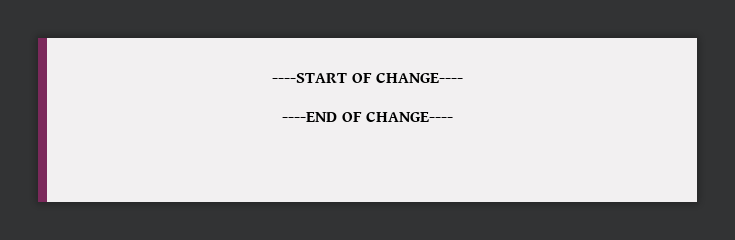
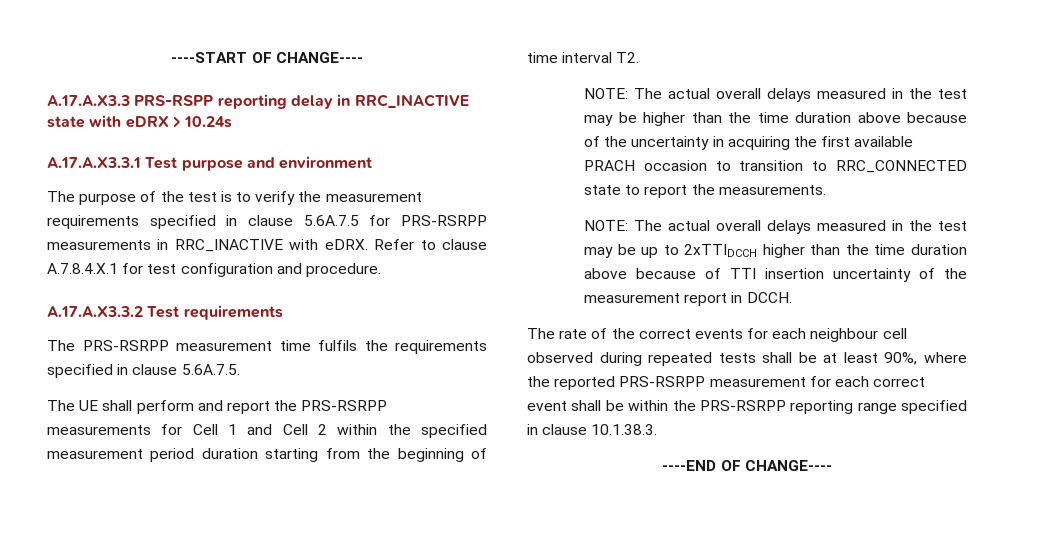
+ A.17.A.X3.3 PRS-RSPP reporting delay in RRC_INACTIVE state with eDRX > 10.24s
+ A.17.A.X3.3.1 Test purpose and environment
+ The purpose of the test is to verify the measurement requirements specified in clause 5.6A.7.5 for PRS-RSRPP measurements in RRC_INACTIVE with eDRX. Refer to clause A.7.8.4.X.1 for test configuration and procedure.
+ A.17.A.X3.3.2 Test requirements
+ The PRS-RSRPP measurement time fulfils the requirements specified in clause 5.6A.7.5.
+ The UE shall perform and report the PRS-RSRPP measurements for Cell 1 and Cell 2 within the specified measurement period duration starting from the beginning of time interval T2.
+ NOTE: The actual overall delays measured in the test may be higher than the time duration above because of the uncertainty in acquiring the first available PRACH occasion to transition to RRC_CONNECTED state to report the measurements.
+ NOTE: The actual overall delays measured in the test may be up to 2xTTIDCCH higher than the time duration above because of TTI insertion uncertainty of the measurement report in DCCH.
+ The rate of the correct events for each neighbour cell observed during repeated tests shall be at least 90%, where the reported PRS-RSRPP measurement for each correct event shall be within the PRS-RSRPP reporting range specified in clause 10.1.38.3.

